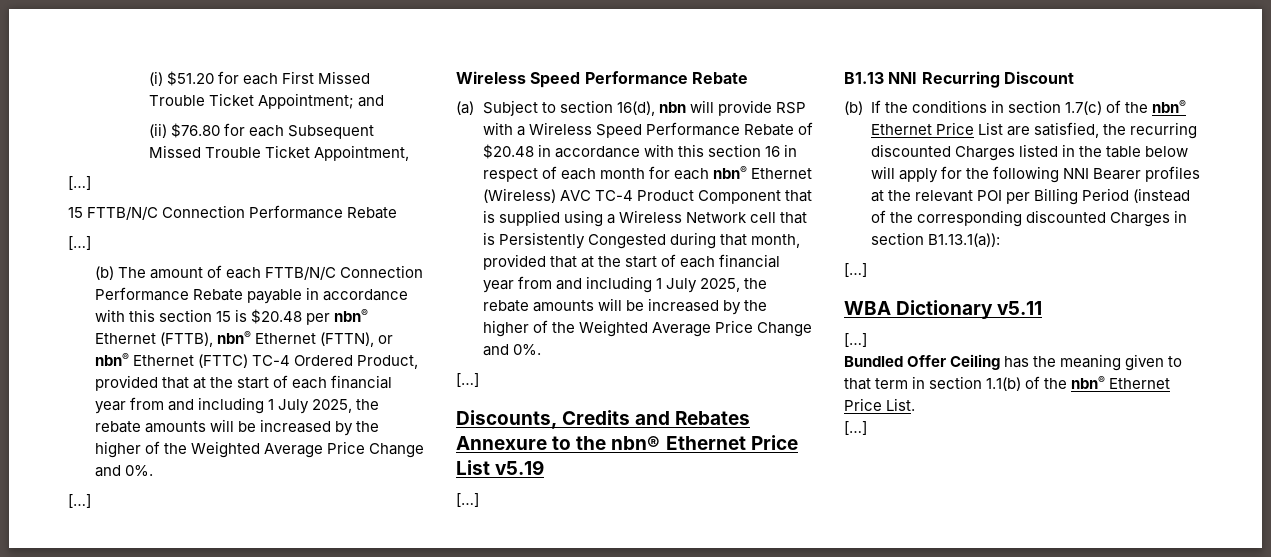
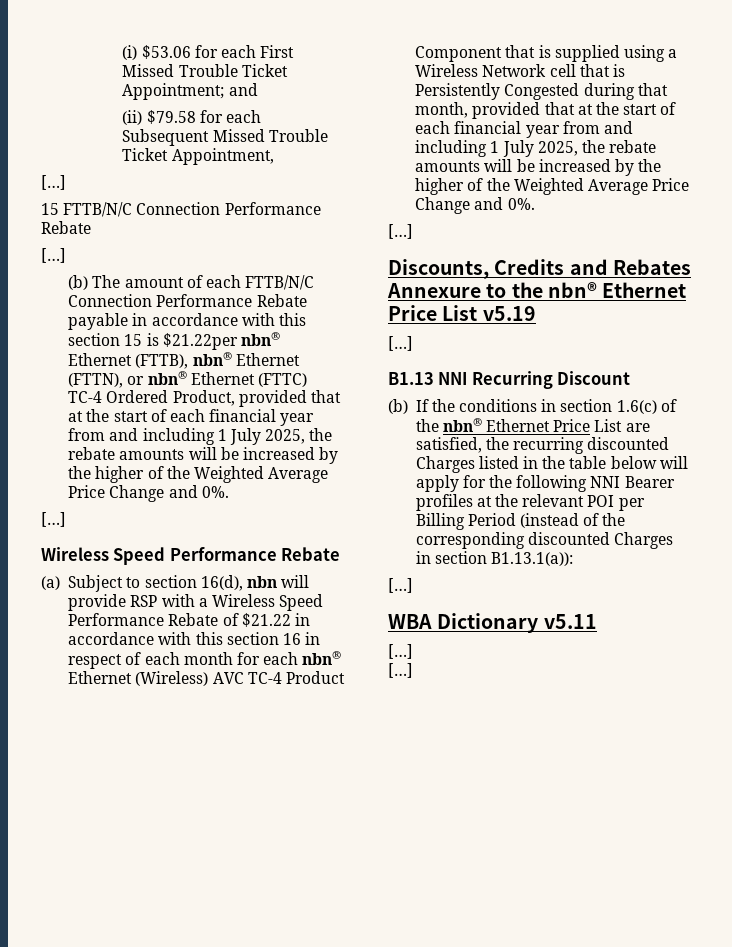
- (i) $51.20 for each First Missed Trouble Ticket Appointment; and
+ (i) $53.06 for each First Missed Trouble Ticket Appointment; and
- (ii) $76.80 for each Subsequent Missed Trouble Ticket Appointment,
+ (ii) $79.58 for each Subsequent Missed Trouble Ticket Appointment,
- (b) The amount of each FTTB/N/C Connection Performance Rebate payable in accordance with this section 15 is $20.48 per nbn® Ethernet (FTTB), nbn® Ethernet (FTTN), or nbn® Ethernet (FTTC) TC-4 Ordered Product, provided that at the start of each financial year from and including 1 July 2025, the rebate amounts will be increased by the higher of the Weighted Average Price Change and 0%.
+ (b) The amount of each FTTB/N/C Connection Performance Rebate payable in accordance with this section 15 is $21.22per nbn® Ethernet (FTTB), nbn® Ethernet (FTTN), or nbn® Ethernet (FTTC) TC-4 Ordered Product, provided that at the start of each financial year from and including 1 July 2025, the rebate amounts will be increased by the higher of the Weighted Average Price Change and 0%.
- (a) Subject to section 16(d), nbn will provide RSP with a Wireless Speed Performance Rebate of $20.48 in accordance with this section 16 in respect of each month for each nbn® Ethernet (Wireless) AVC TC-4 Product Component that is supplied using a Wireless Network cell that is Persistently Congested during that month, provided that at the start of each financial year from and including 1 July 2025, the rebate amounts will be increased by the higher of the Weighted Average Price Change and 0%.
+ (a) Subject to section 16(d), nbn will provide RSP with a Wireless Speed Performance Rebate of $21.22 in accordance with this section 16 in respect of each month for each nbn® Ethernet (Wireless) AVC TC-4 Product Component that is supplied using a Wireless Network cell that is Persistently Congested during that month, provided that at the start of each financial year from and including 1 July 2025, the rebate amounts will be increased by the higher of the Weighted Average Price Change and 0%.
- (b) If the conditions in section 1.7(c) of the nbn® Ethernet Price List are satisfied, the recurring discounted Charges listed in the table below will apply for the following NNI Bearer profiles at the relevant POI per Billing Period (instead of the corresponding discounted Charges in section B1.13.1(a)):
+ (b) If the conditions in section 1.6(c) of the nbn® Ethernet Price List are satisfied, the recurring discounted Charges listed in the table below will apply for the following NNI Bearer profiles at the relevant POI per Billing Period (instead of the corresponding discounted Charges in section B1.13.1(a)):
- Bundled Offer Ceiling has the meaning given to that term in section 1.1(b) of the nbn® Ethernet Price List.

